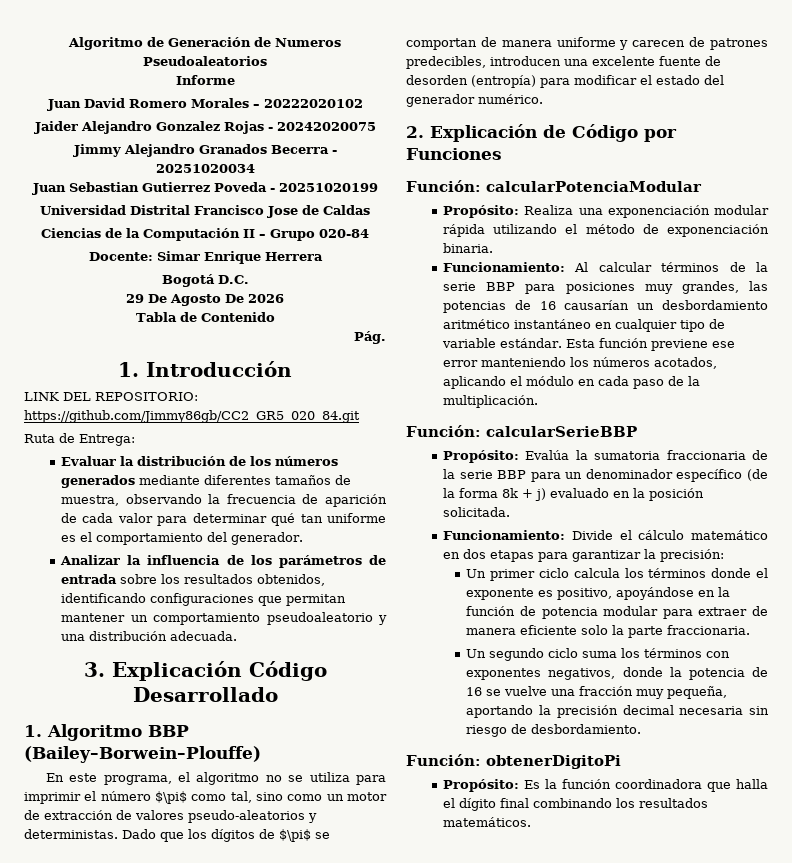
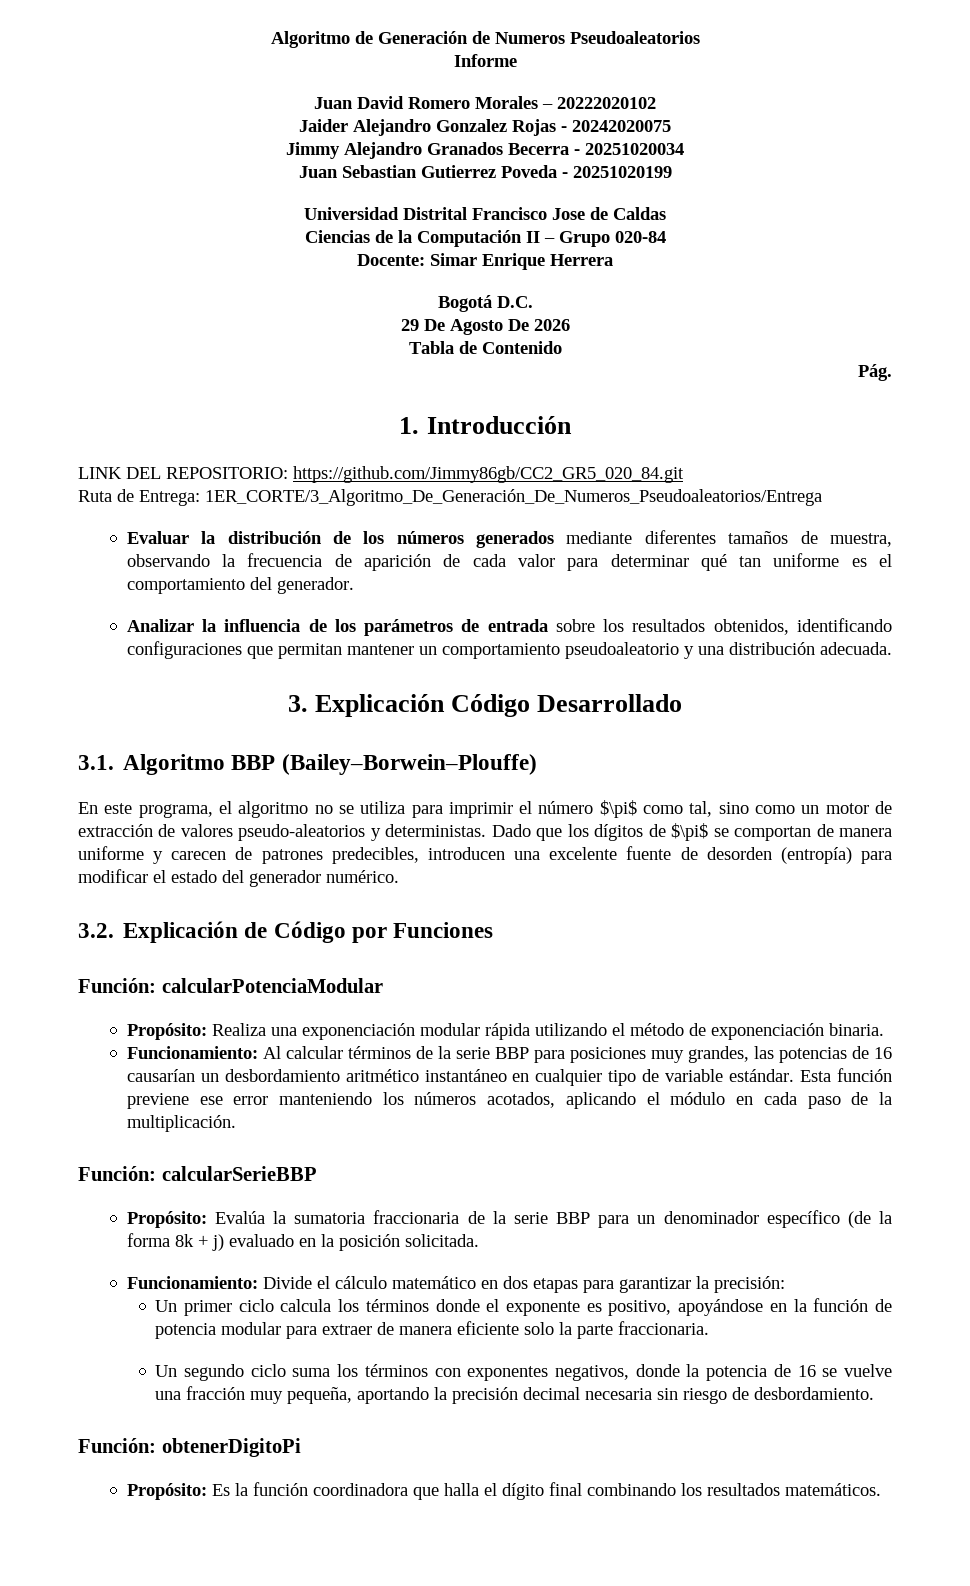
- Ruta de Entrega:
+ Ruta de Entrega: 1ER_CORTE/3_Algoritmo_De_Generación_De_Numeros_Pseudoaleatorios/Entrega
- 1. Algoritmo BBP (Bailey–Borwein–Plouffe)
+ 3.1. Algoritmo BBP (Bailey–Borwein–Plouffe)
- 2. Explicación de Código por Funciones
+ 3.2. Explicación de Código por Funciones

